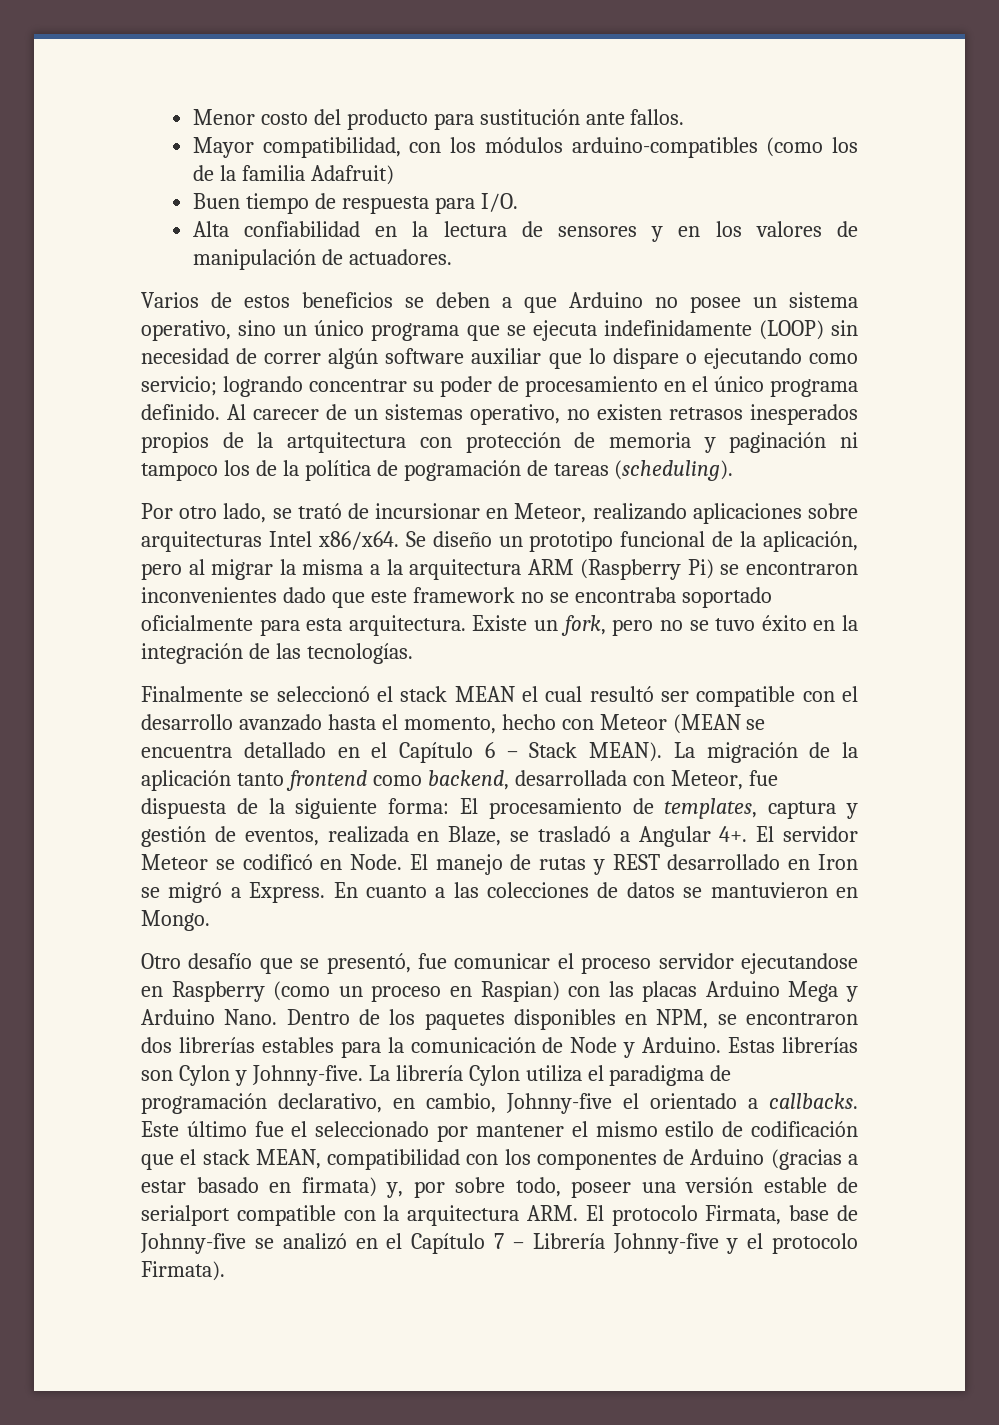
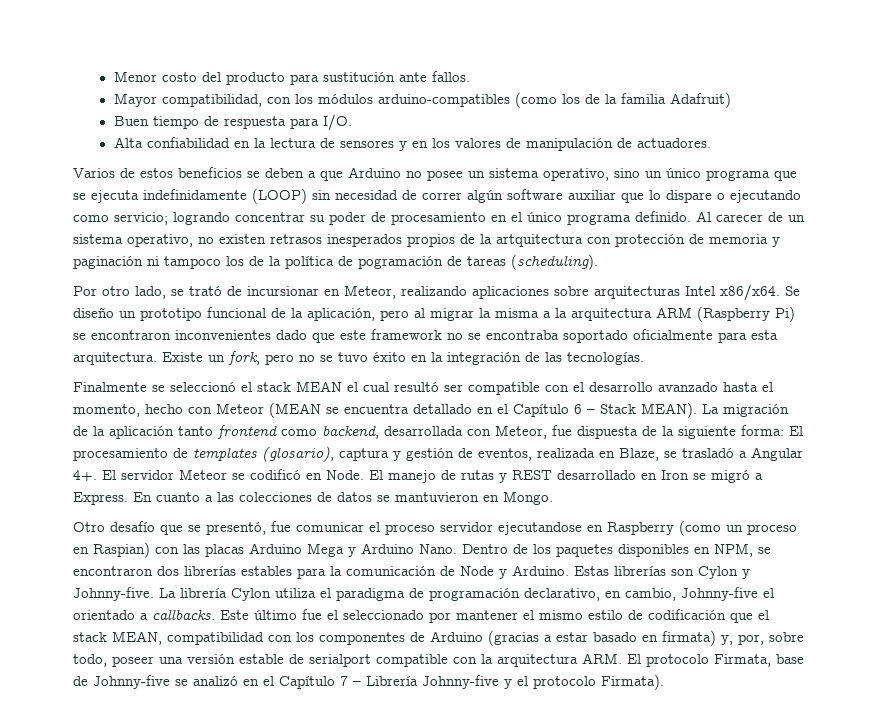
- Al carecer de un sistemas operativo, no existen retrasos inesperados propios de la artquitectura con protección de memoria y paginación ni tampoco los de la política de pogramación de tareas (scheduling).
+ Al carecer de un sistema operativo, no existen retrasos inesperados propios de la artquitectura con protección de memoria y paginación ni tampoco los de la política de pogramación de tareas (scheduling).
- La migración de la aplicación tanto frontend como backend, desarrollada con Meteor, fue dispuesta de la siguiente forma: El procesamiento de templates, captura y gestión de eventos, realizada en Blaze, se trasladó a Angular 4+.
+ La migración de la aplicación tanto frontend como backend, desarrollada con Meteor, fue dispuesta de la siguiente forma: El procesamiento de templates (glosario), captura y gestión de eventos, realizada en Blaze, se trasladó a Angular 4+.
- Este último fue el seleccionado por mantener el mismo estilo de codificación que el stack MEAN, compatibilidad con los componentes de Arduino (gracias a estar basado en firmata) y, por sobre todo, poseer una versión estable de serialport compatible con la arquitectura ARM. El protocolo Firmata, base de Johnny-five se analizó en el Capítulo 7 – Librería Johnny-five y el protocolo Firmata).
+ Este último fue el seleccionado por mantener el mismo estilo de codificación que el stack MEAN, compatibilidad con los componentes de Arduino (gracias a estar basado en firmata) y, por, sobre todo, poseer una versión estable de serialport compatible con la arquitectura ARM. El protocolo Firmata, base de Johnny-five se analizó en el Capítulo 7 – Librería Johnny-five y el protocolo Firmata).

